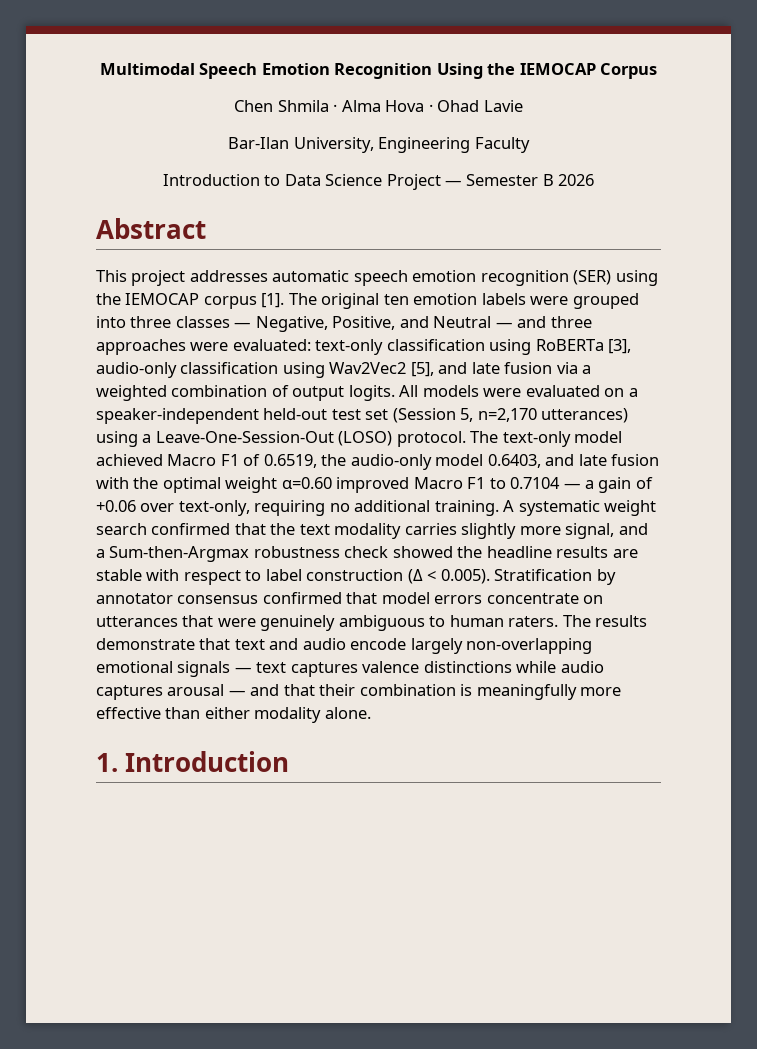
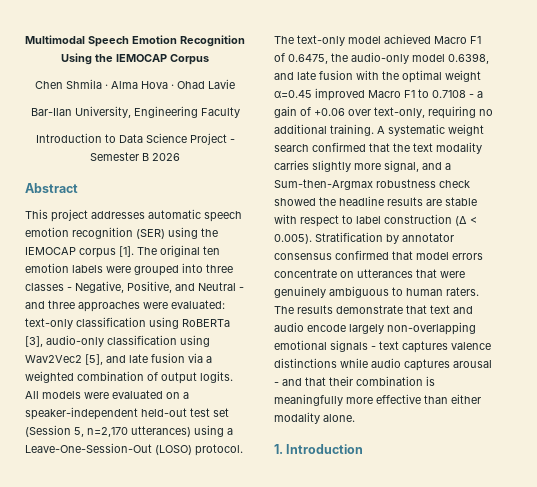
- Introduction to Data Science Project — Semester B 2026
+ Introduction to Data Science Project - Semester B 2026
- The original ten emotion labels were grouped into three classes — Negative, Positive, and Neutral — and three approaches were evaluated: text-only classification using RoBERTa [3], audio-only classification using Wav2Vec2 [5], and late fusion via a weighted combination of output logits.
+ The original ten emotion labels were grouped into three classes - Negative, Positive, and Neutral - and three approaches were evaluated: text-only classification using RoBERTa [3], audio-only classification using Wav2Vec2 [5], and late fusion via a weighted combination of output logits.
- The text-only model achieved Macro F1 of 0.6519, the audio-only model 0.6403, and late fusion with the optimal weight α=0.60 improved Macro F1 to 0.7104 — a gain of +0.06 over text-only, requiring no additional training.
+ The text-only model achieved Macro F1 of 0.6475, the audio-only model 0.6398, and late fusion with the optimal weight α=0.45 improved Macro F1 to 0.7108 - a gain of +0.06 over text-only, requiring no additional training.
- The results demonstrate that text and audio encode largely non-overlapping emotional signals — text captures valence distinctions while audio captures arousal — and that their combination is meaningfully more effective than either modality alone.
+ The results demonstrate that text and audio encode largely non-overlapping emotional signals - text captures valence distinctions while audio captures arousal - and that their combination is meaningfully more effective than either modality alone.

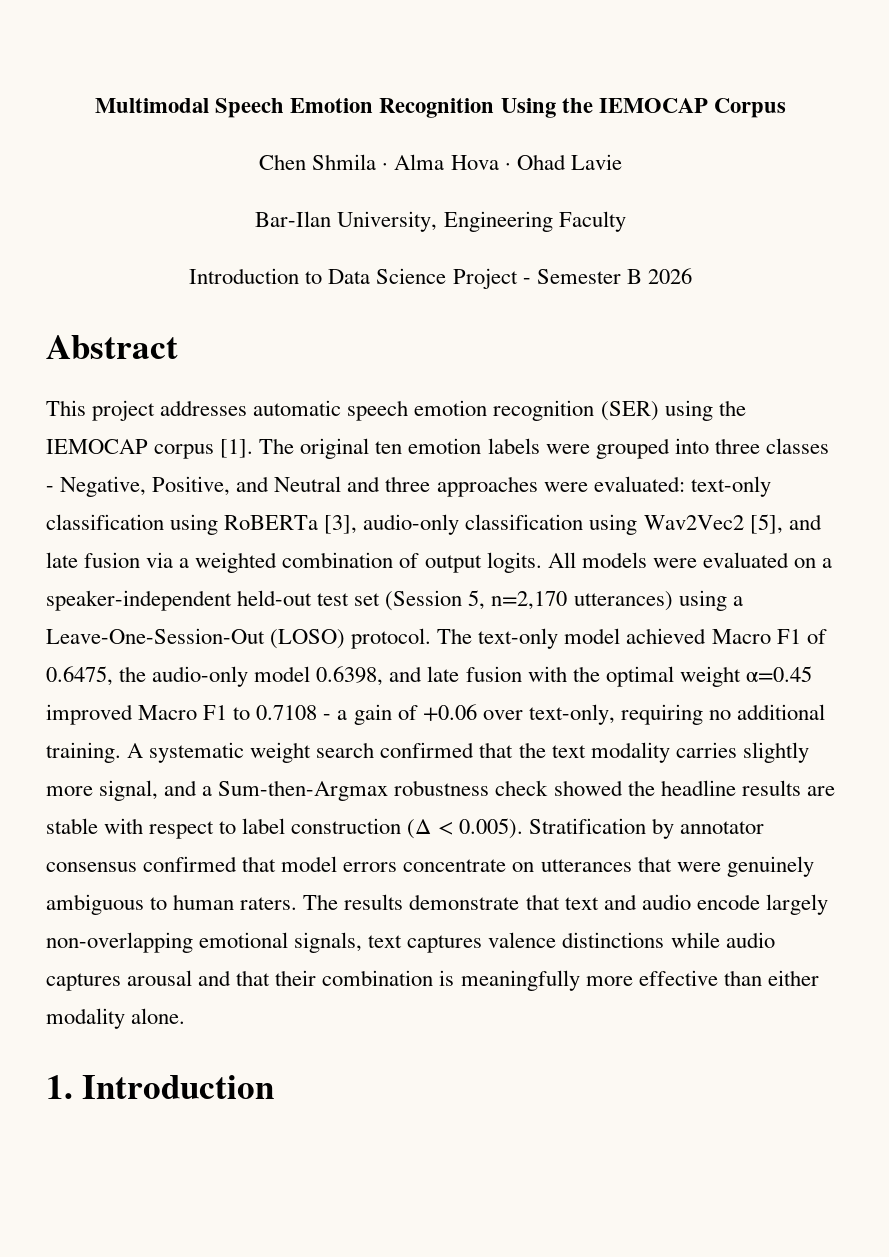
- The original ten emotion labels were grouped into three classes - Negative, Positive, and Neutral - and three approaches were evaluated: text-only classification using RoBERTa [3], audio-only classification using Wav2Vec2 [5], and late fusion via a weighted combination of output logits.
+ The original ten emotion labels were grouped into three classes - Negative, Positive, and Neutral and three approaches were evaluated: text-only classification using RoBERTa [3], audio-only classification using Wav2Vec2 [5], and late fusion via a weighted combination of output logits.
- The results demonstrate that text and audio encode largely non-overlapping emotional signals - text captures valence distinctions while audio captures arousal - and that their combination is meaningfully more effective than either modality alone.
+ The results demonstrate that text and audio encode largely non-overlapping emotional signals, text captures valence distinctions while audio captures arousal and that their combination is meaningfully more effective than either modality alone.

